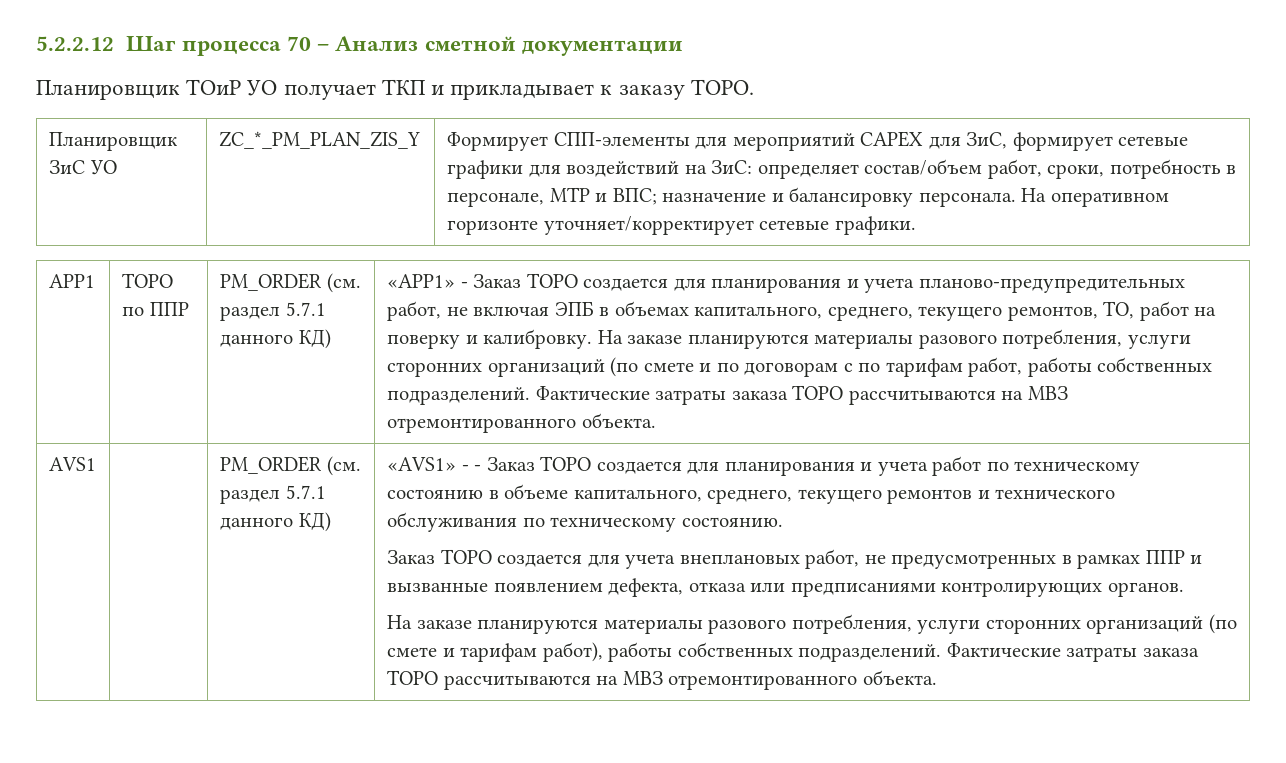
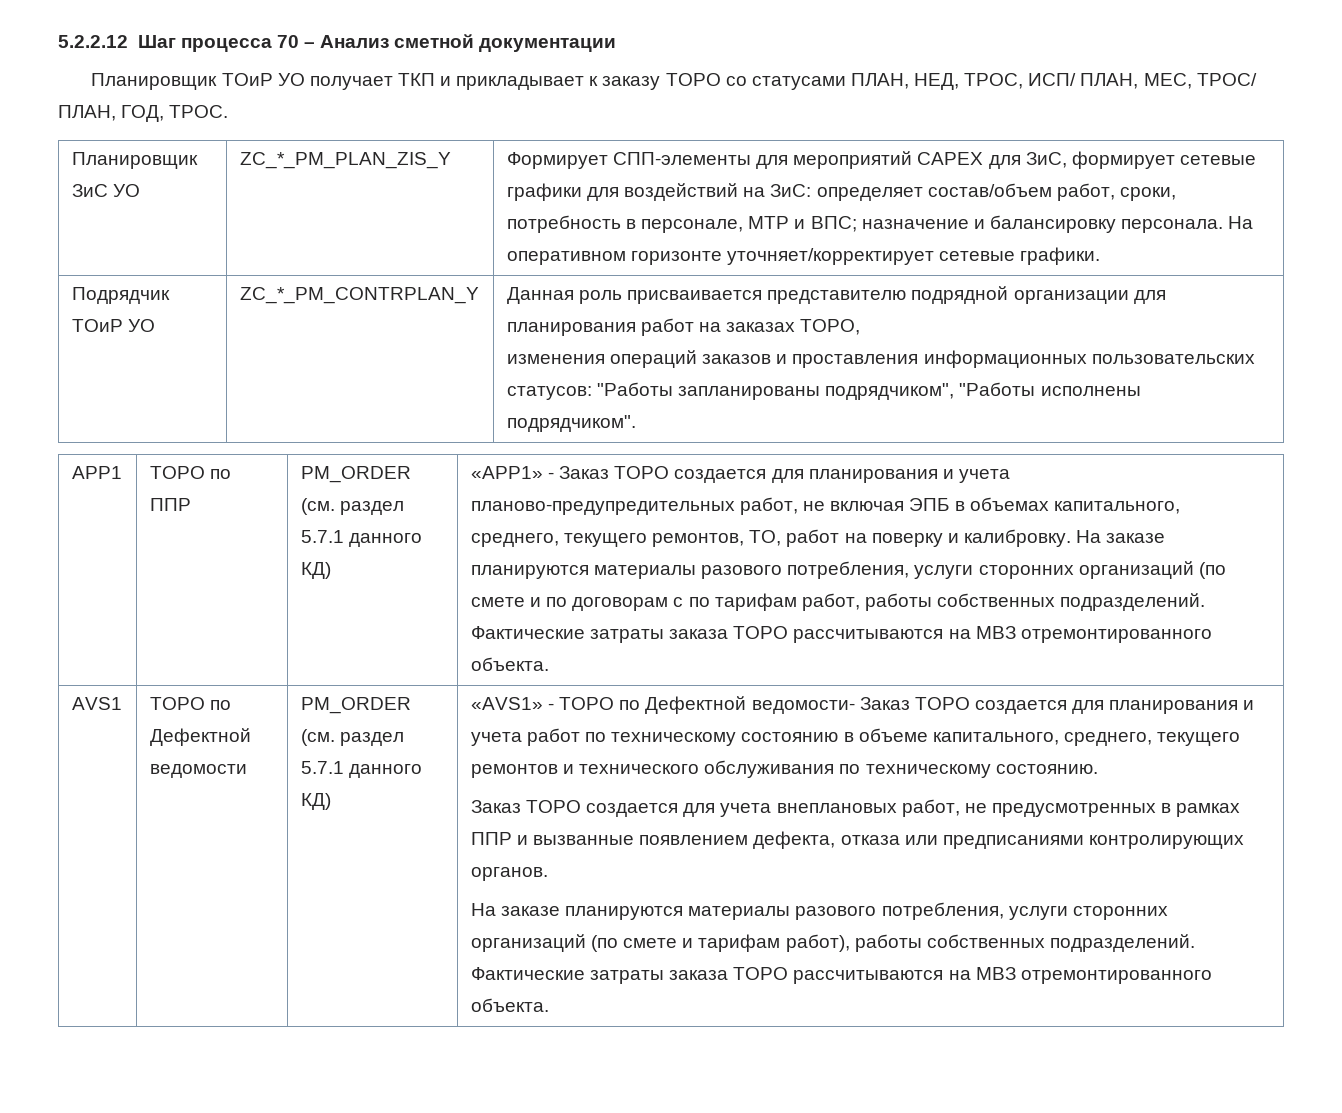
- Планировщик ТОиР УО получает ТКП и прикладывает к заказу ТОРО.
+ Планировщик ТОиР УО получает ТКП и прикладывает к заказу ТОРО со статусами ПЛАН, НЕД, ТРОС, ИСП/ ПЛАН, МЕС, ТРОС/ ПЛАН, ГОД, ТРОС.
+ Подрядчик ТОиР УО | ZC_*_PM_CONTRPLAN_Y | Данная роль присваивается представителю подрядной организации для планирования работ на заказах ТОРО,
+ изменения операций заказов и проставления информационных пользовательских статусов: "Работы запланированы подрядчиком", "Работы исполнены подрядчиком".
+ ТОРО по Дефектной ведомости
- «AVS1» - - Заказ ТОРО создается для планирования и учета работ по техническому состоянию в объеме капитального, среднего, текущего ремонтов и технического обслуживания по техническому состоянию.
+ «AVS1» - ТОРО по Дефектной ведомости- Заказ ТОРО создается для планирования и учета работ по техническому состоянию в объеме капитального, среднего, текущего ремонтов и технического обслуживания по техническому состоянию.

